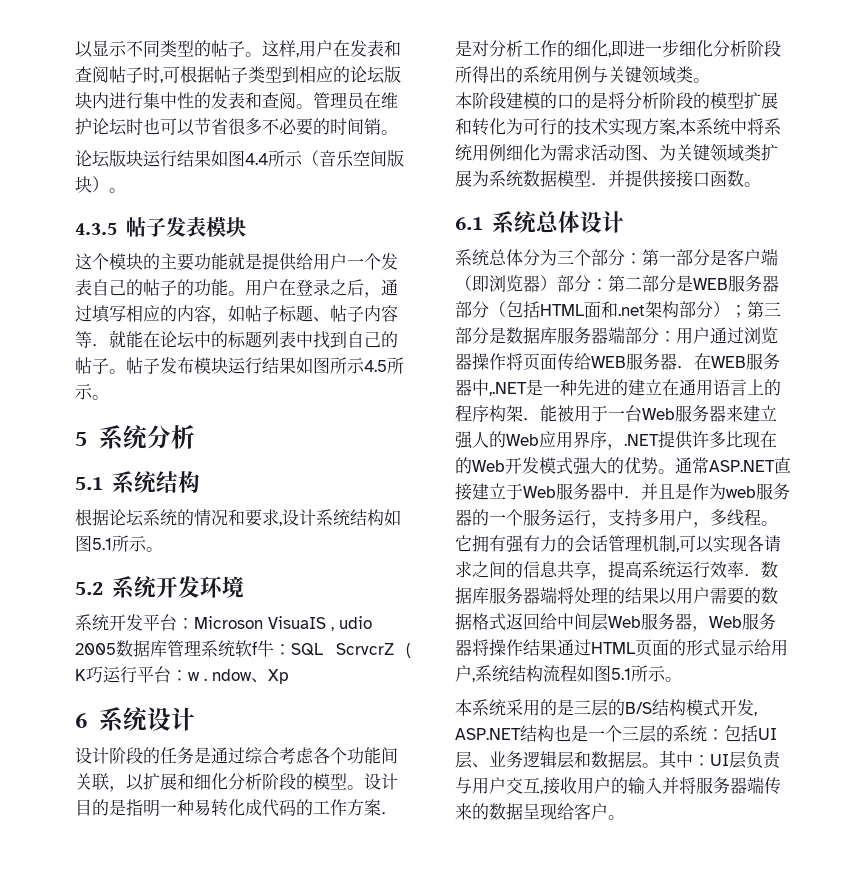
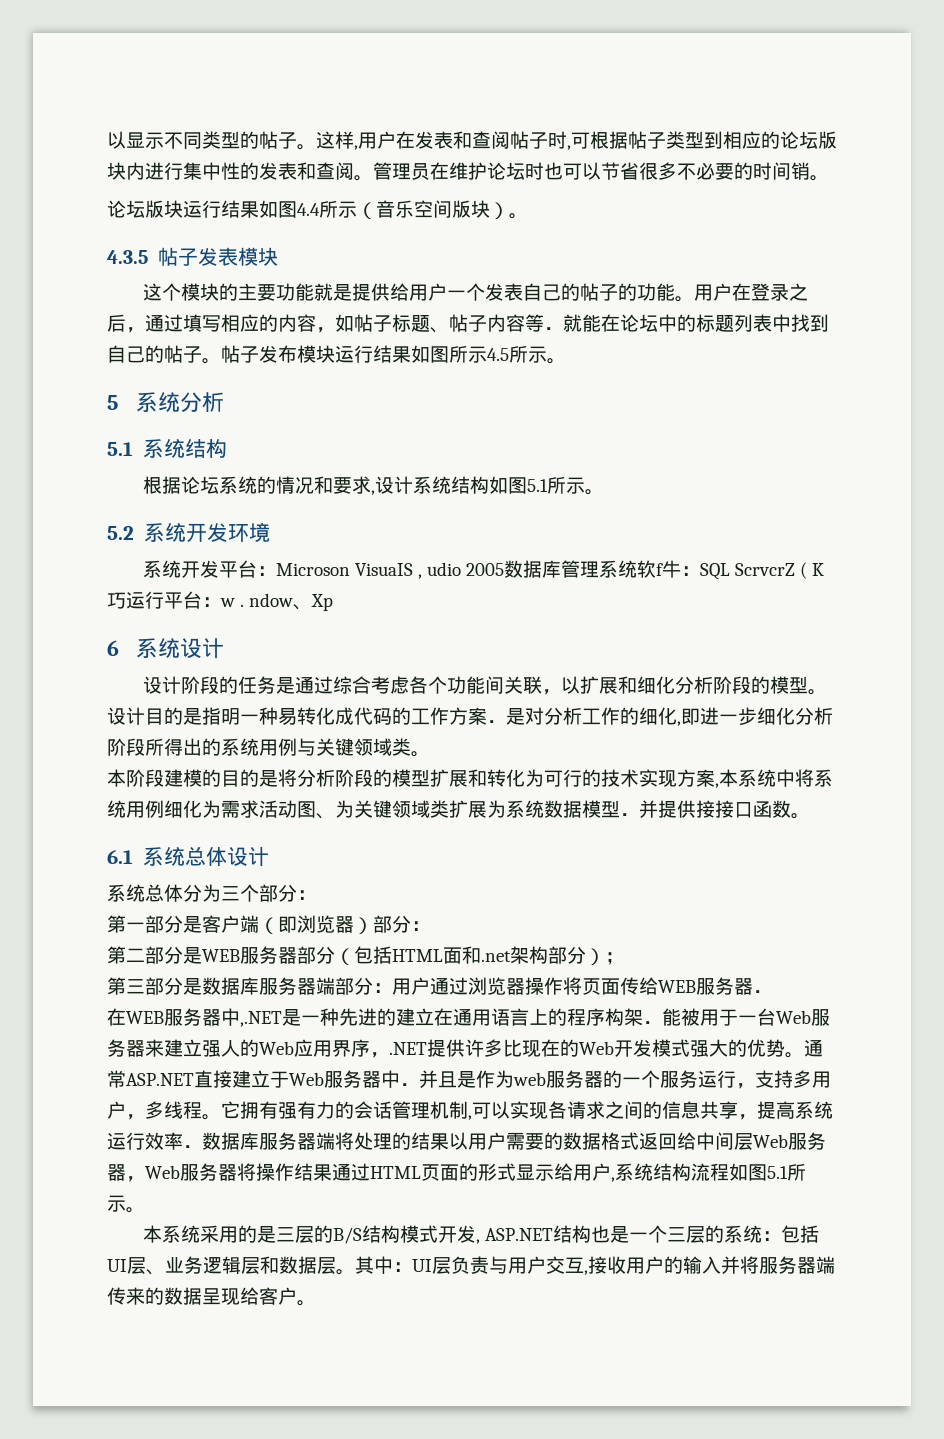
- 本阶段建模的口的是将分析阶段的模型扩展和转化为可行的技术实现方案,本系统中将系统用例细化为需求活动图、为关键领域类扩展为系统数据模型．并提供接接口函数。
+ 本阶段建模的目的是将分析阶段的模型扩展和转化为可行的技术实现方案,本系统中将系统用例细化为需求活动图、为关键领域类扩展为系统数据模型．并提供接接口函数。
- 系统总体分为三个部分：第一部分是客户端（即浏览器）部分：第二部分是WEB服务器部分（包括HTML面和.net架构部分）；第三部分是数据库服务器端部分：
+ 系统总体分为三个部分：
+ 第一部分是客户端（即浏览器）部分：
+ 第二部分是WEB服务器部分（包括HTML面和.net架构部分）；
+ 第三部分是数据库服务器端部分：
- 用户通过浏览器操作将页面传给WEB服务器．在WEB服务器中,.NET是一种先进的建立在通用语言上的程序构架．能被用于一台Web服务器来建立强人的Web应用界序，.NET提供许多比现在的Web开发模式强大的优势。
+ 用户通过浏览器操作将页面传给WEB服务器．
+ 在WEB服务器中,.NET是一种先进的建立在通用语言上的程序构架．能被用于一台Web服务器来建立强人的Web应用界序，.NET提供许多比现在的Web开发模式强大的优势。

